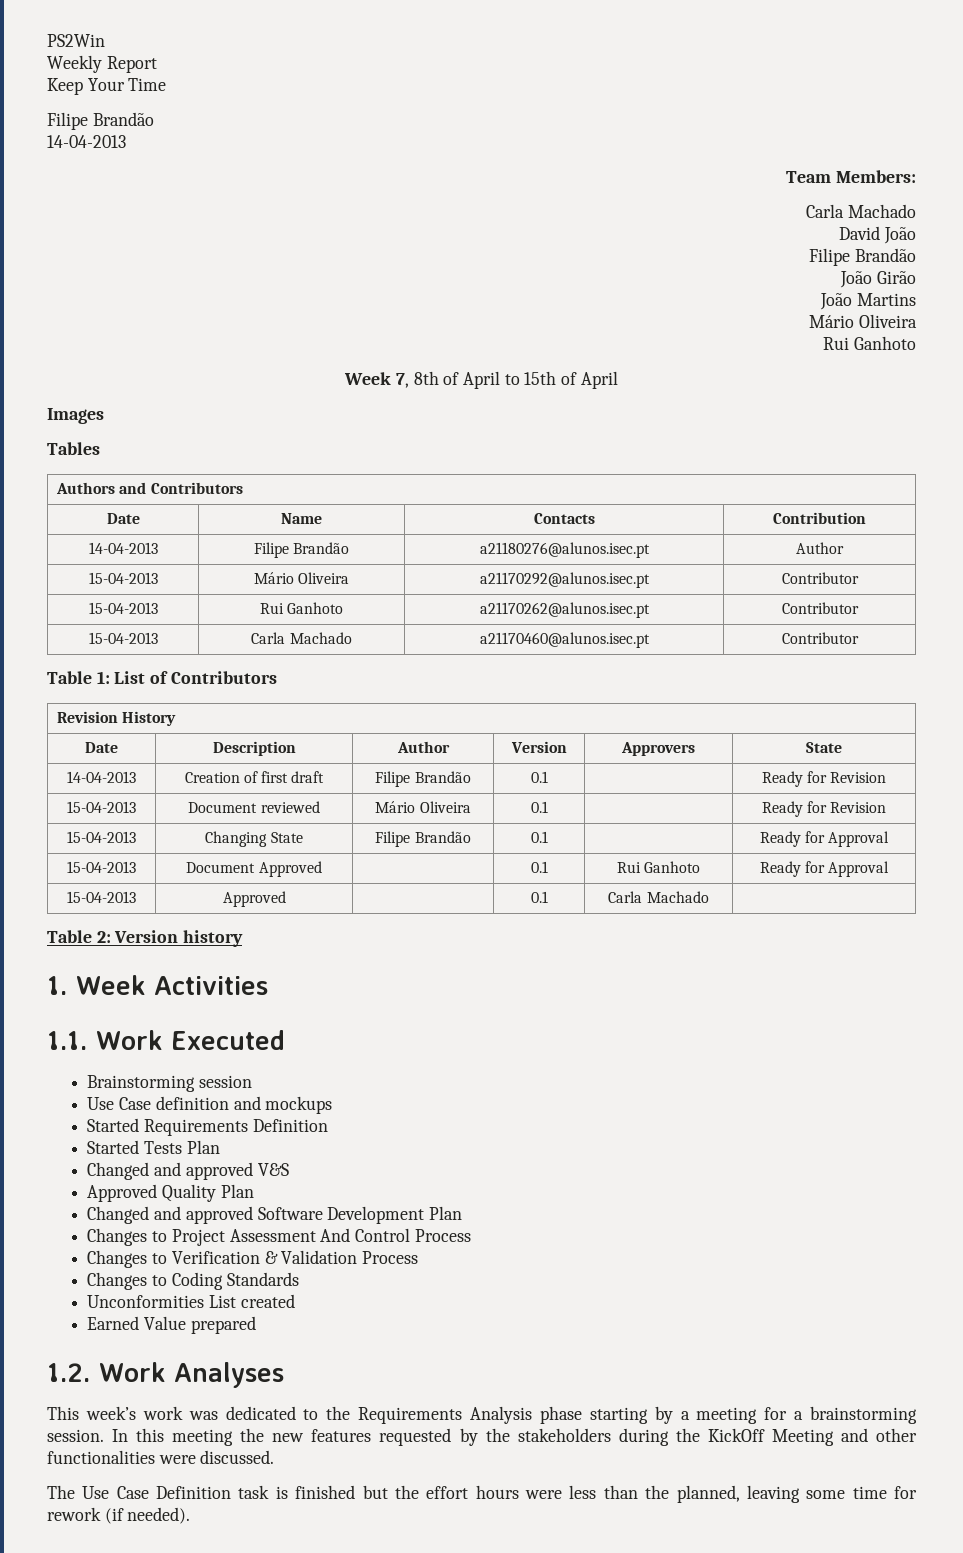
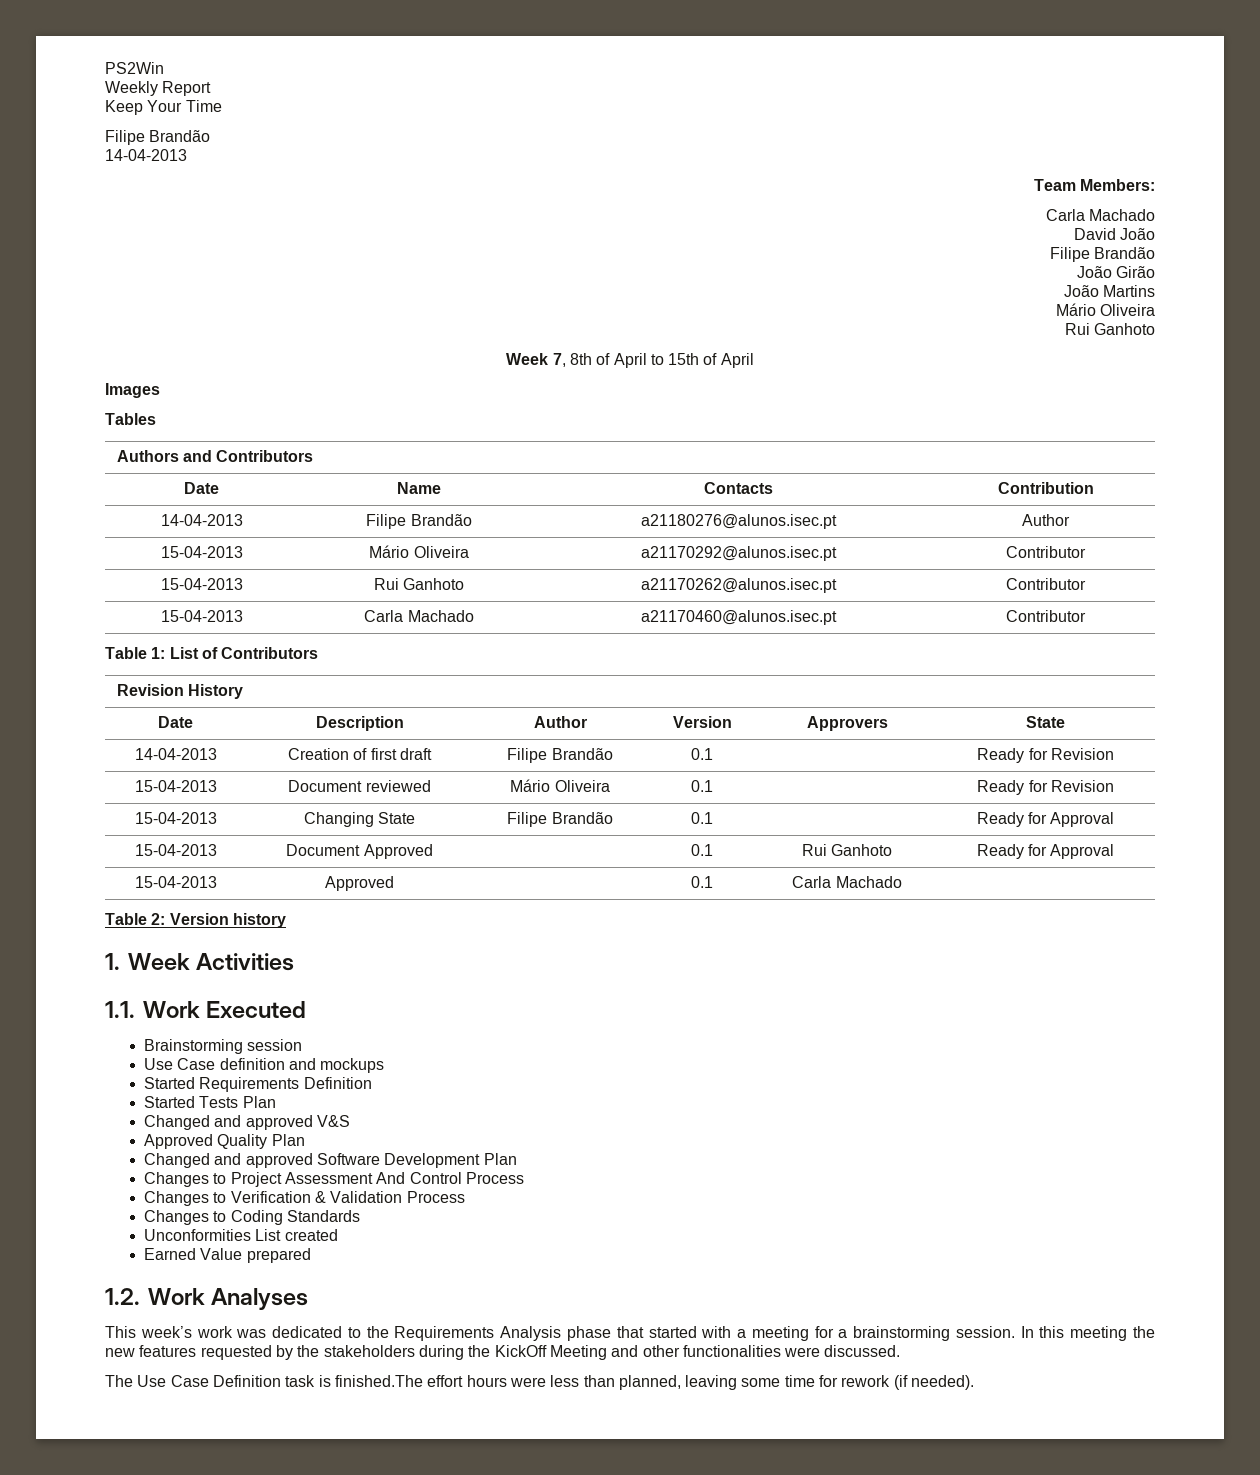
- This week’s work was dedicated to the Requirements Analysis phase starting by a meeting for a brainstorming session.
+ This week’s work was dedicated to the Requirements Analysis phase that started with a meeting for a brainstorming session.
- The Use Case Definition task is finished but the effort hours were less than the planned, leaving some time for rework (if needed).
+ The Use Case Definition task is finished.The effort hours were less than planned, leaving some time for rework (if needed).

